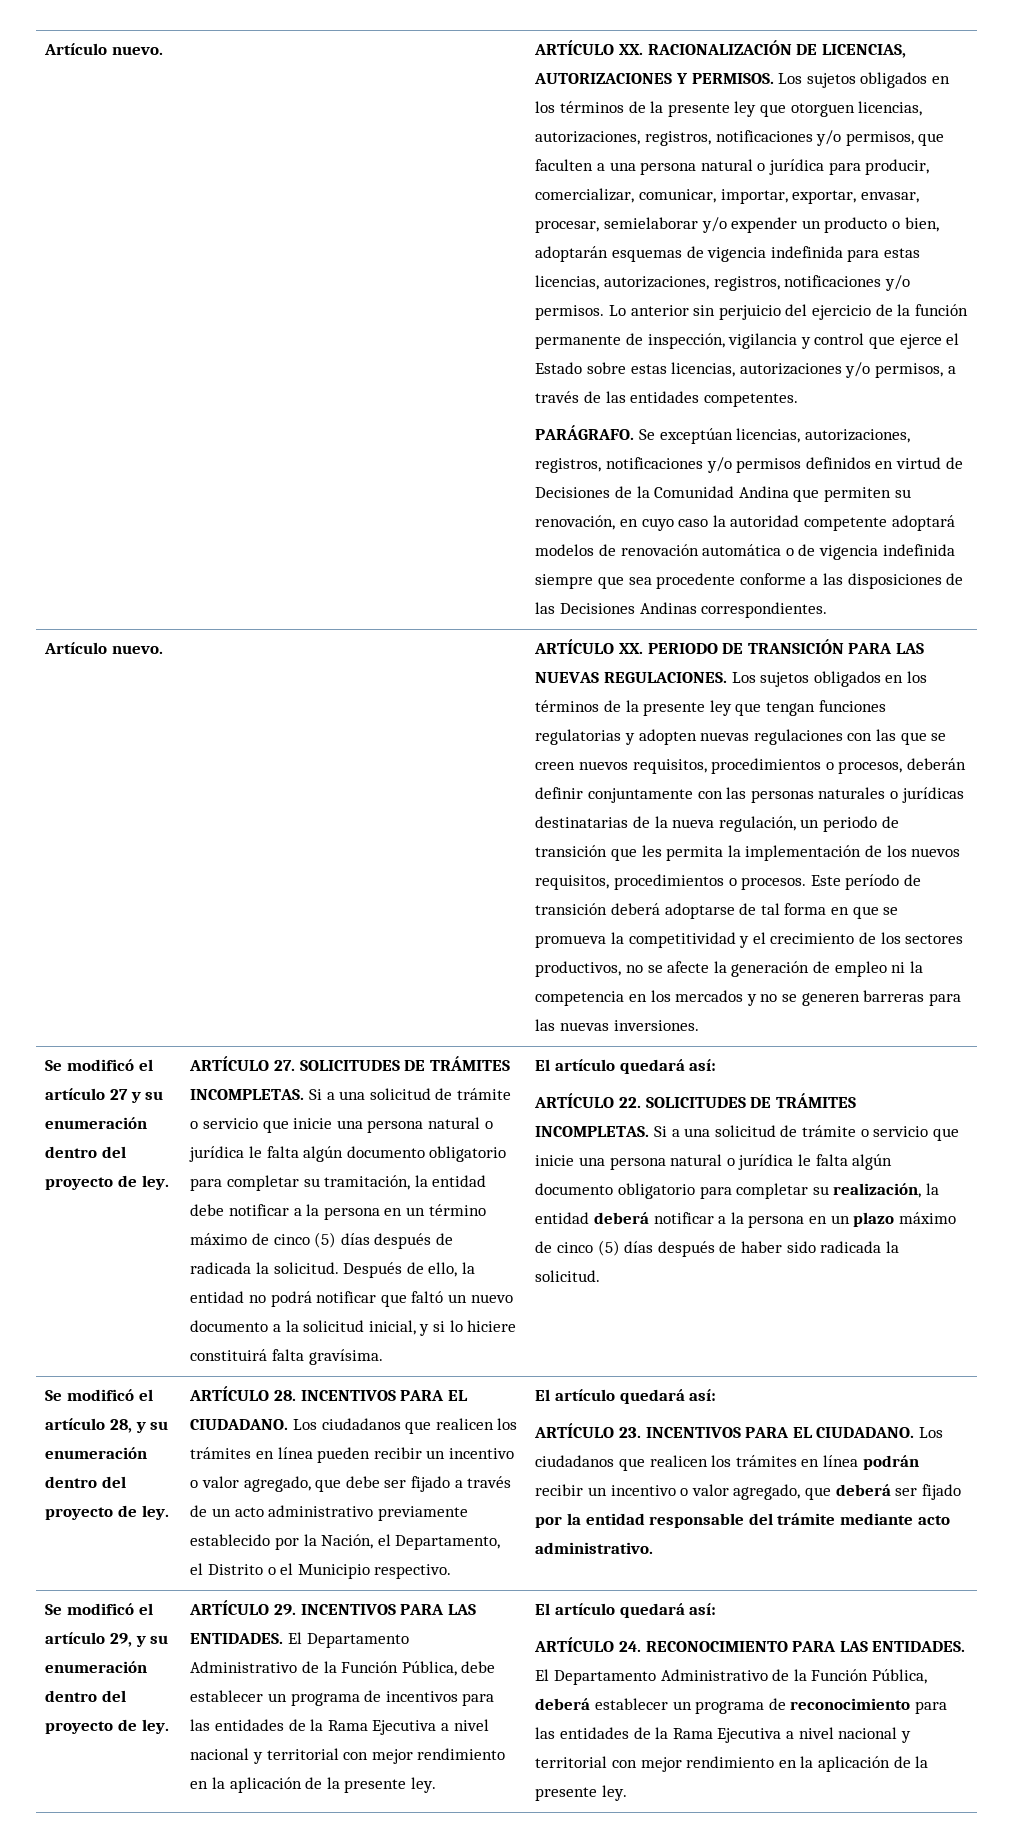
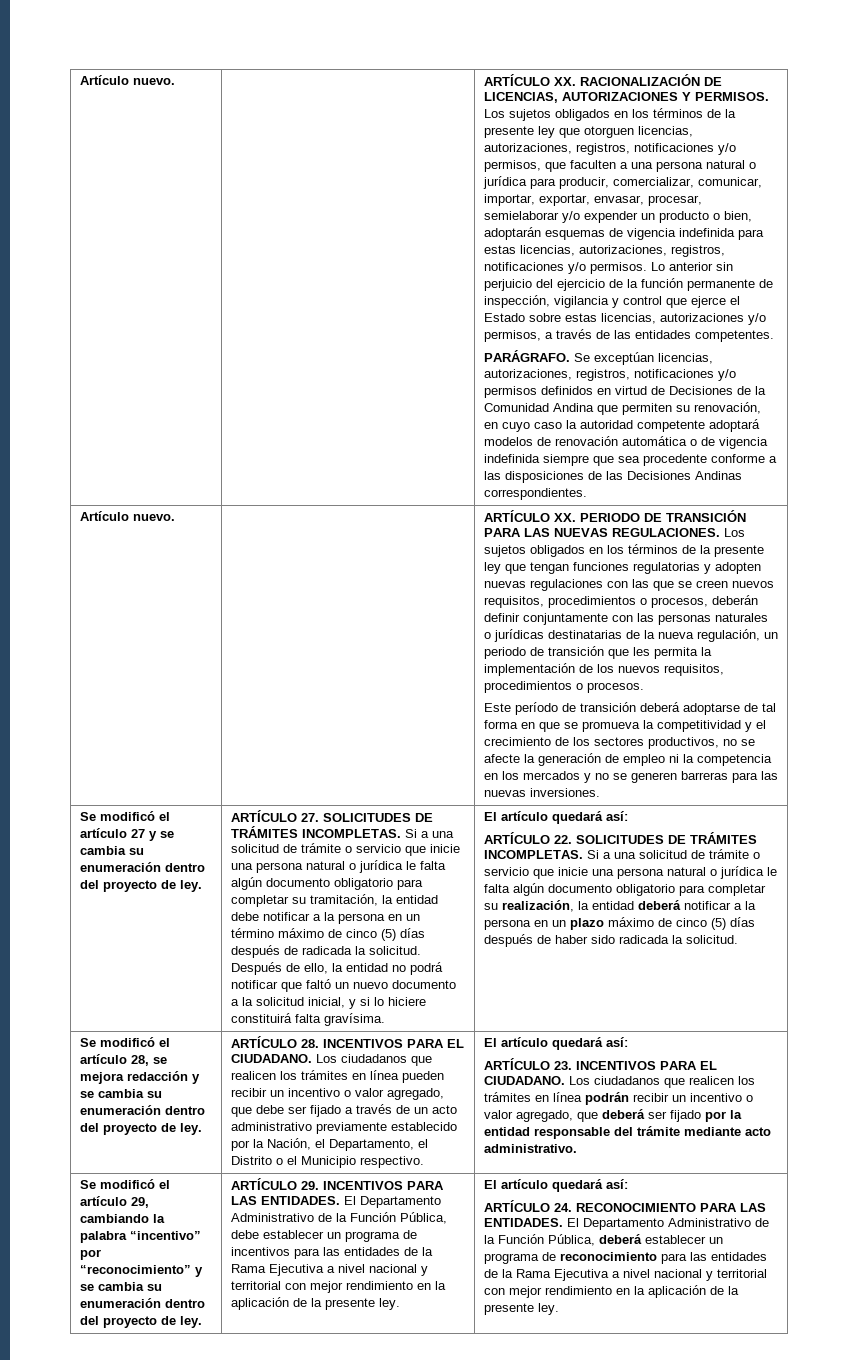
- Los sujetos obligados en los términos de la presente ley que tengan funciones regulatorias y adopten nuevas regulaciones con las que se creen nuevos requisitos, procedimientos o procesos, deberán definir conjuntamente con las personas naturales o jurídicas destinatarias de la nueva regulación, un periodo de transición que les permita la implementación de los nuevos requisitos, procedimientos o procesos. Este período de transición deberá adoptarse de tal forma en que se promueva la competitividad y el crecimiento de los sectores productivos, no se afecte la generación de empleo ni la competencia en los mercados y no se generen barreras para las nuevas inversiones.
+ Los sujetos obligados en los términos de la presente ley que tengan funciones regulatorias y adopten nuevas regulaciones con las que se creen nuevos requisitos, procedimientos o procesos, deberán definir conjuntamente con las personas naturales o jurídicas destinatarias de la nueva regulación, un periodo de transición que les permita la implementación de los nuevos requisitos, procedimientos o procesos.
+ Este período de transición deberá adoptarse de tal forma en que se promueva la competitividad y el crecimiento de los sectores productivos, no se afecte la generación de empleo ni la competencia en los mercados y no se generen barreras para las nuevas inversiones.
- Se modificó el artículo 27 y su enumeración dentro del proyecto de ley.
+ Se modificó el artículo 27 y se cambia su enumeración dentro del proyecto de ley.
- Se modificó el artículo 28, y su enumeración dentro del proyecto de ley.
+ Se modificó el artículo 28, se mejora redacción y se cambia su enumeración dentro del proyecto de ley.
- Se modificó el artículo 29, y su enumeración dentro del proyecto de ley.
+ Se modificó el artículo 29, cambiando la palabra “incentivo” por “reconocimiento” y se cambia su enumeración dentro del proyecto de ley.

